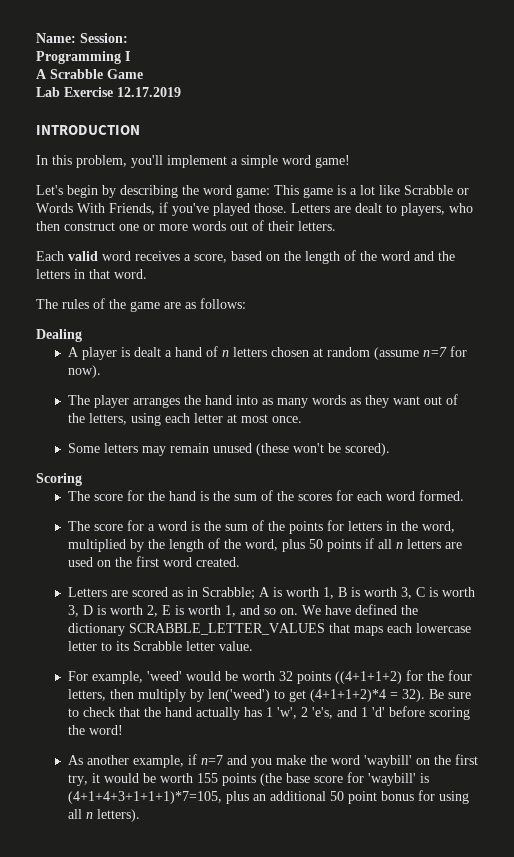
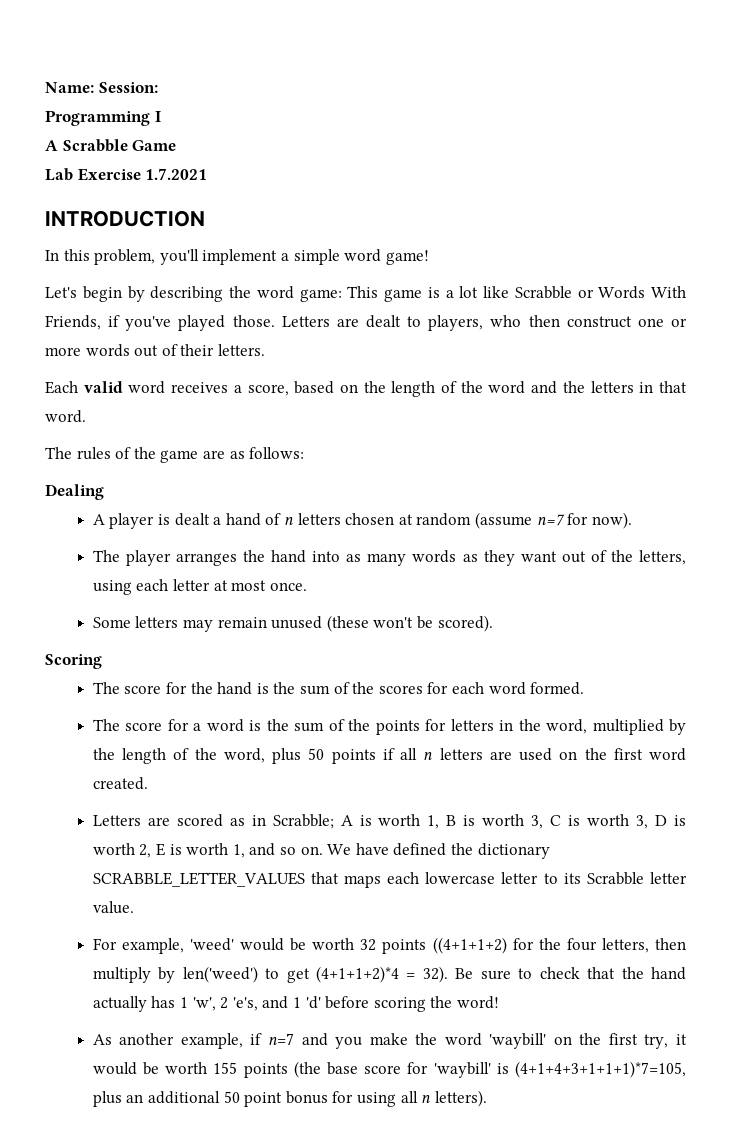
- Lab Exercise 12.17.2019
+ Lab Exercise 1.7.2021

